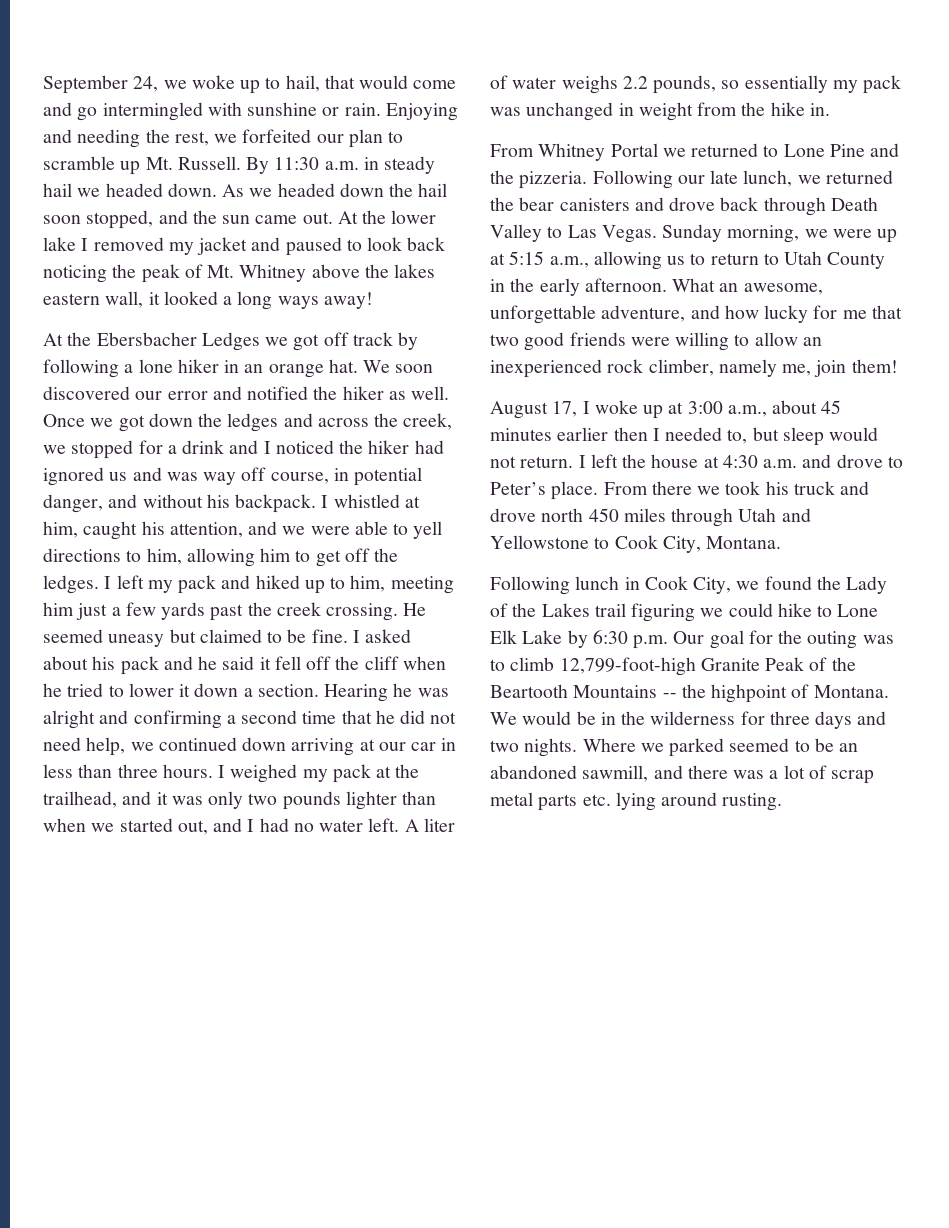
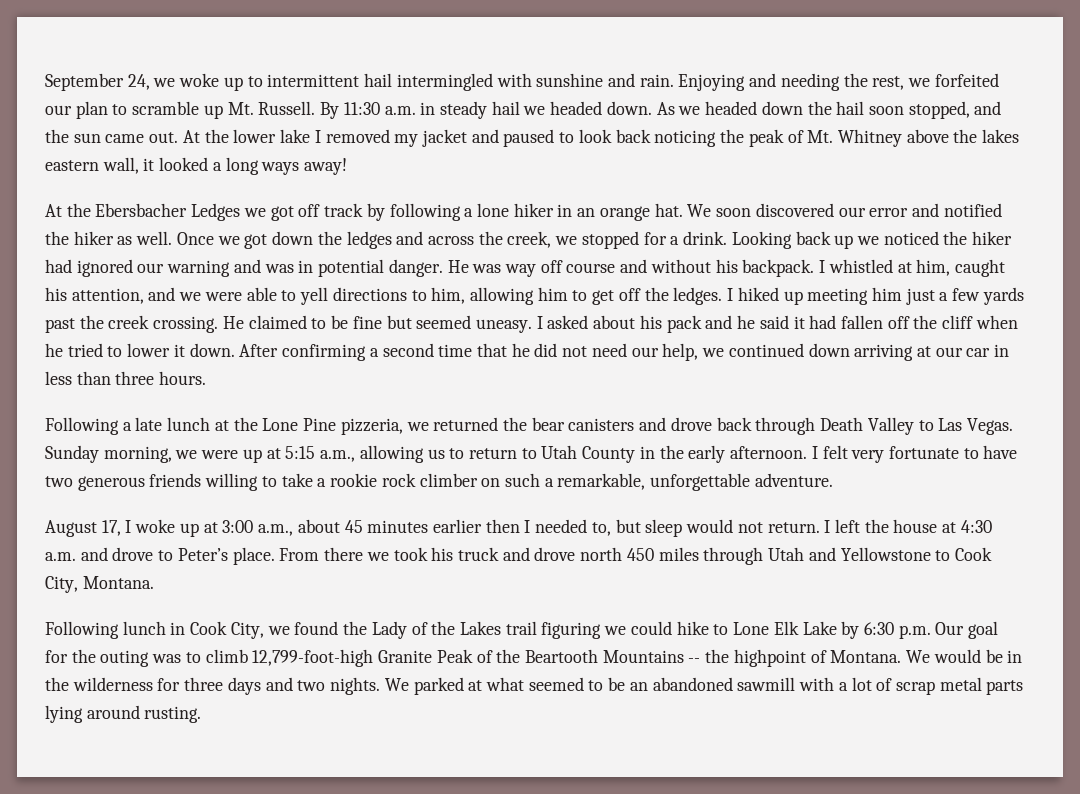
- September 24, we woke up to hail, that would come and go intermingled with sunshine or rain.
+ September 24, we woke up to intermittent hail intermingled with sunshine and rain.
- Once we got down the ledges and across the creek, we stopped for a drink and I noticed the hiker had ignored us and was way off course, in potential danger, and without his backpack.
+ Once we got down the ledges and across the creek, we stopped for a drink. Looking back up we noticed the hiker had ignored our warning and was in potential danger. He was way off course and without his backpack.
- I left my pack and hiked up to him, meeting him just a few yards past the creek crossing.
+ I hiked up meeting him just a few yards past the creek crossing.
- He seemed uneasy but claimed to be fine.
+ He claimed to be fine but seemed uneasy.
- I asked about his pack and he said it fell off the cliff when he tried to lower it down a section. Hearing he was alright and confirming a second time that he did not need help, we continued down arriving at our car in less than three hours. I weighed my pack at the trailhead, and it was only two pounds lighter than when we started out, and I had no water left. A liter of water weighs 2.2 pounds, so essentially my pack was unchanged in weight from the hike in.
- From Whitney Portal we returned to Lone Pine and the pizzeria. Following our late lunch, we returned the bear canisters and drove back through Death Valley to Las Vegas.
+ I asked about his pack and he said it had fallen off the cliff when he tried to lower it down. After confirming a second time that he did not need our help, we continued down arriving at our car in less than three hours.
+ Following a late lunch at the Lone Pine pizzeria, we returned the bear canisters and drove back through Death Valley to Las Vegas.
- What an awesome, unforgettable adventure, and how lucky for me that two good friends were willing to allow an inexperienced rock climber, namely me, join them!
+ I felt very fortunate to have two generous friends willing to take a rookie rock climber on such a remarkable, unforgettable adventure.
- Where we parked seemed to be an abandoned sawmill, and there was a lot of scrap metal parts etc. lying around rusting.
+ We parked at what seemed to be an abandoned sawmill with a lot of scrap metal parts lying around rusting.

